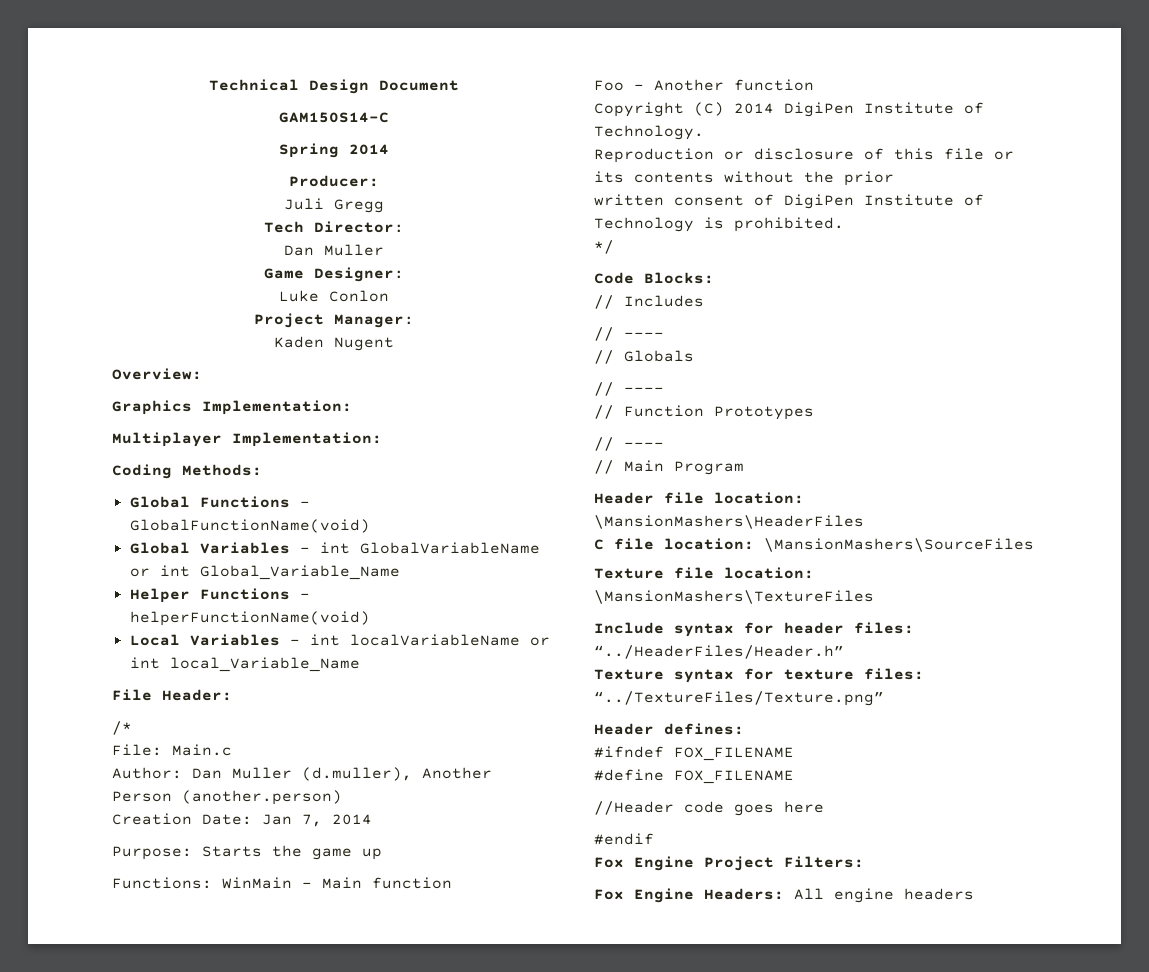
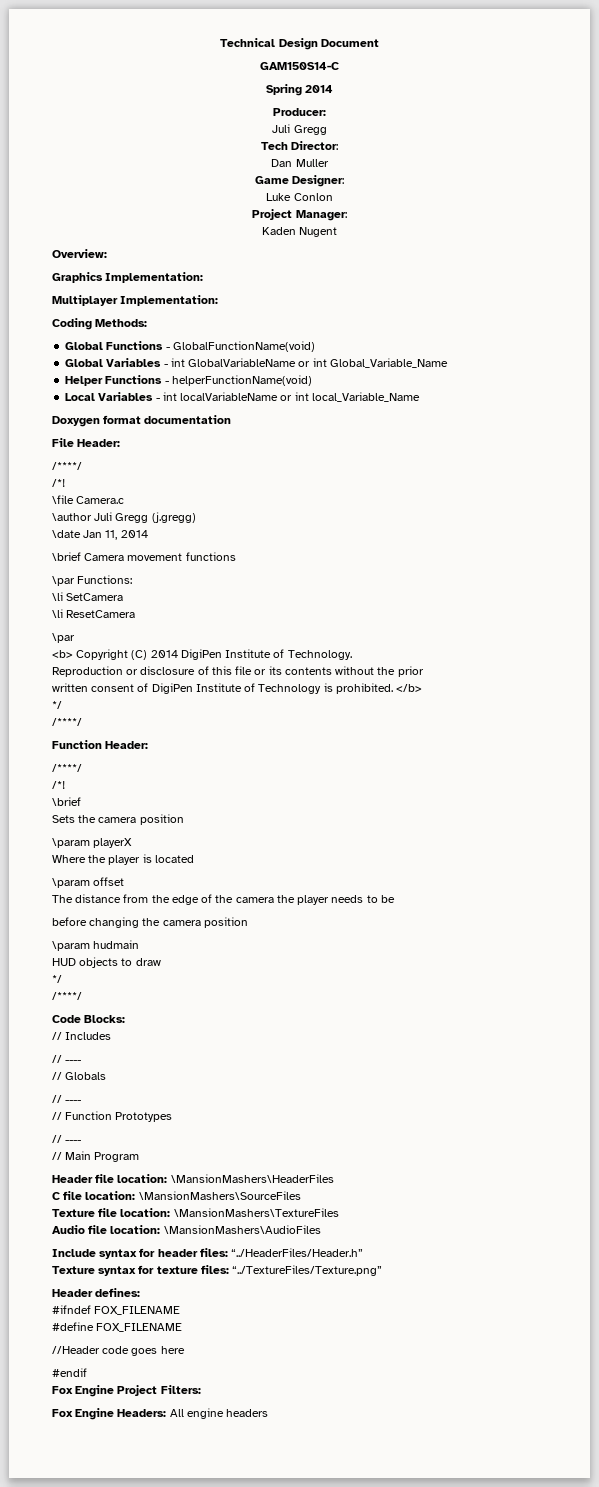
+ Doxygen format documentation
  File Header:
- /*
- File: Main.c
- Author: Dan Muller (d.muller), Another Person (another.person)
- Creation Date: Jan 7, 2014
- Purpose: Starts the game up
- Functions: WinMain - Main function
- Foo - Another function
- Copyright (C) 2014 DigiPen Institute of Technology.
+ /****/
+ /*!
+ \file Camera.c
+ \author Juli Gregg (j.gregg)
+ \date Jan 11, 2014
+ \brief Camera movement functions
+ \par Functions:
+ \li SetCamera
+ \li ResetCamera
+ \par
+ <b> Copyright (C) 2014 DigiPen Institute of Technology.
- written consent of DigiPen Institute of Technology is prohibited.
+ written consent of DigiPen Institute of Technology is prohibited. </b>
  */
+ /****/
+ Function Header:
+ /****/
+ /*!
+ \brief
+ Sets the camera position
+ \param playerX
+ Where the player is located
+ \param offset
+ The distance from the edge of the camera the player needs to be
+ before changing the camera position
+ \param hudmain
+ HUD objects to draw
+ */
+ /****/
+ Audio file location: \MansionMashers\AudioFiles

